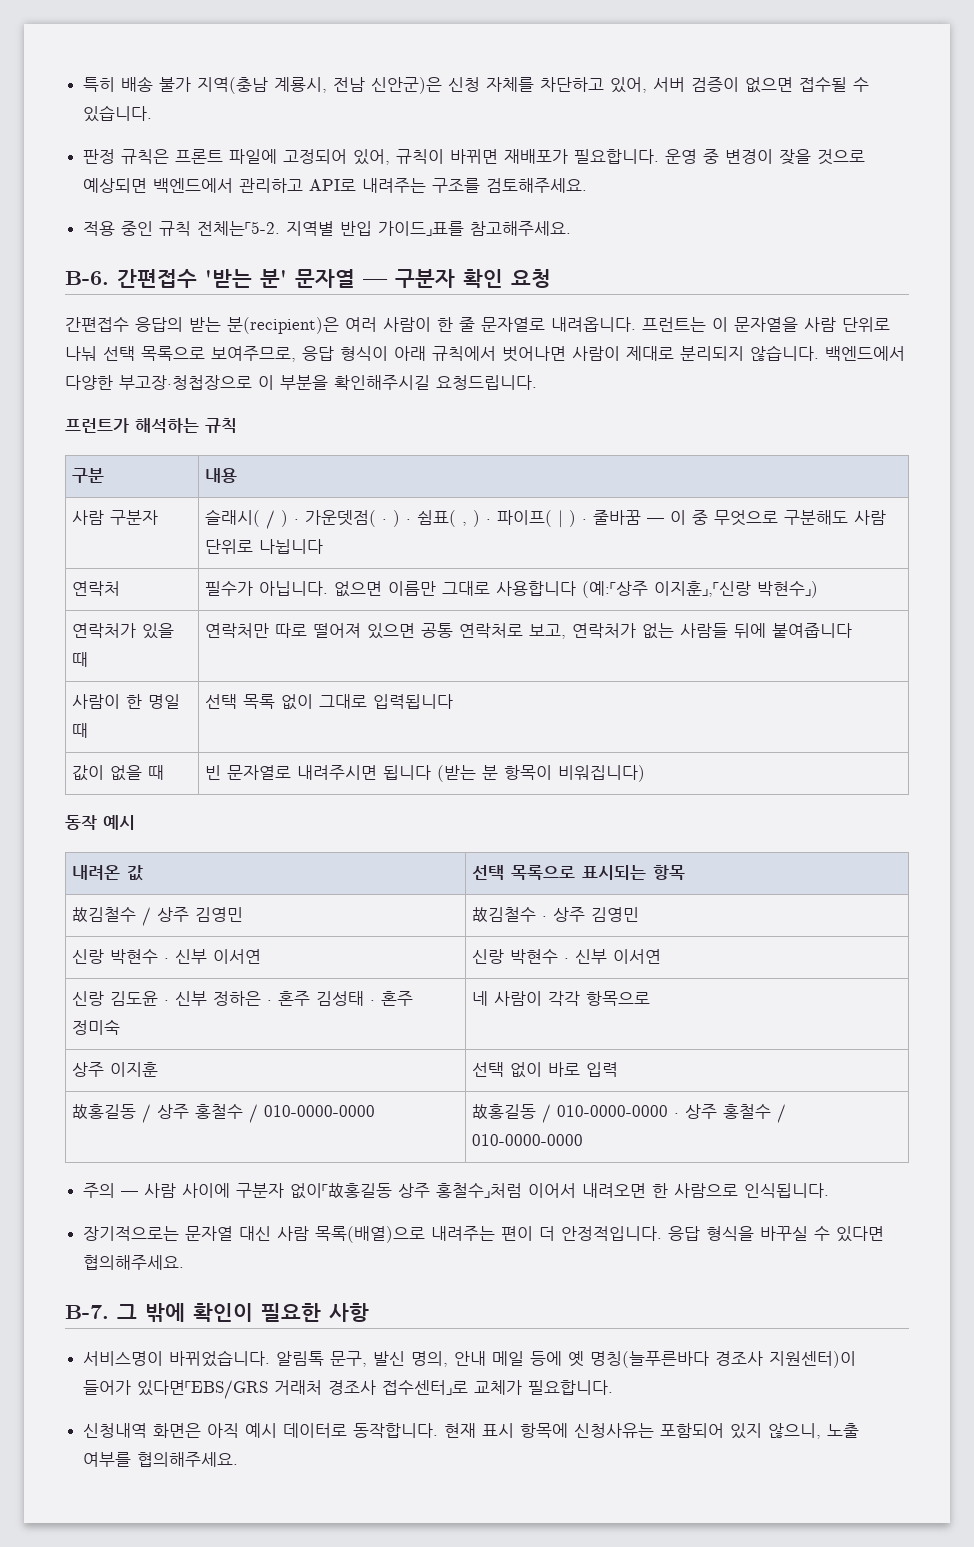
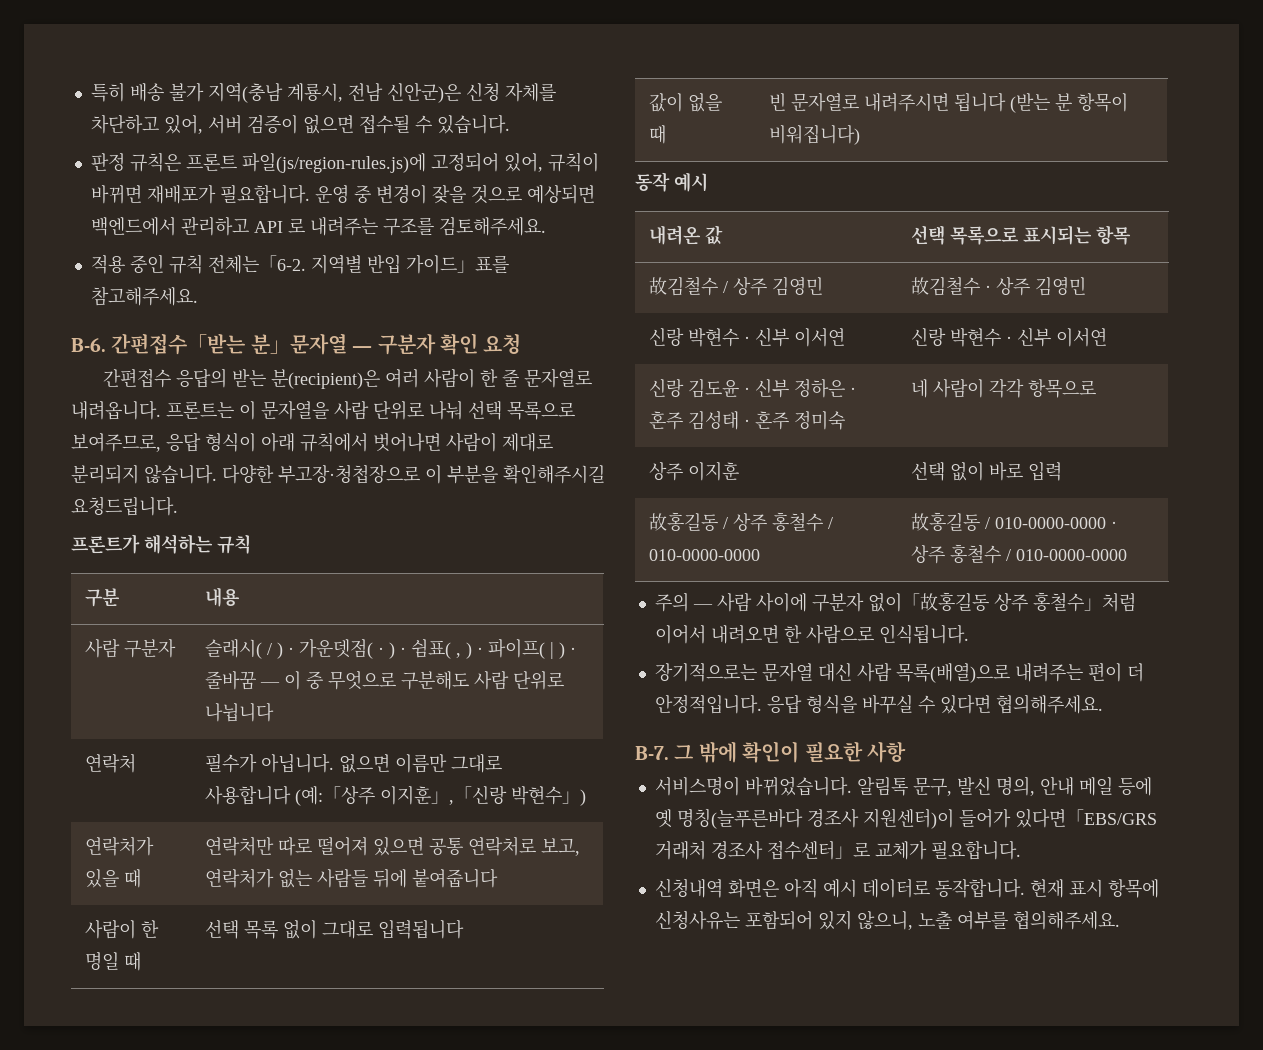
- 판정 규칙은 프론트 파일에 고정되어 있어, 규칙이 바뀌면 재배포가 필요합니다.
+ 판정 규칙은 프론트 파일(js/region-rules.js)에 고정되어 있어, 규칙이 바뀌면 재배포가 필요합니다.
- 운영 중 변경이 잦을 것으로 예상되면 백엔드에서 관리하고 API로 내려주는 구조를 검토해주세요.
+ 운영 중 변경이 잦을 것으로 예상되면 백엔드에서 관리하고 API 로 내려주는 구조를 검토해주세요.
- 적용 중인 규칙 전체는「5-2.
+ 적용 중인 규칙 전체는「6-2.
- B-6. 간편접수 '받는 분' 문자열 — 구분자 확인 요청
+ B-6. 간편접수「받는 분」문자열 — 구분자 확인 요청
- 프런트는 이 문자열을 사람 단위로 나눠 선택 목록으로 보여주므로, 응답 형식이 아래 규칙에서 벗어나면 사람이 제대로 분리되지 않습니다.
+ 프론트는 이 문자열을 사람 단위로 나눠 선택 목록으로 보여주므로, 응답 형식이 아래 규칙에서 벗어나면 사람이 제대로 분리되지 않습니다.
- 백엔드에서 다양한 부고장·청첩장으로 이 부분을 확인해주시길 요청드립니다.
+ 다양한 부고장·청첩장으로 이 부분을 확인해주시길 요청드립니다.
- 프런트가 해석하는 규칙
+ 프론트가 해석하는 규칙

